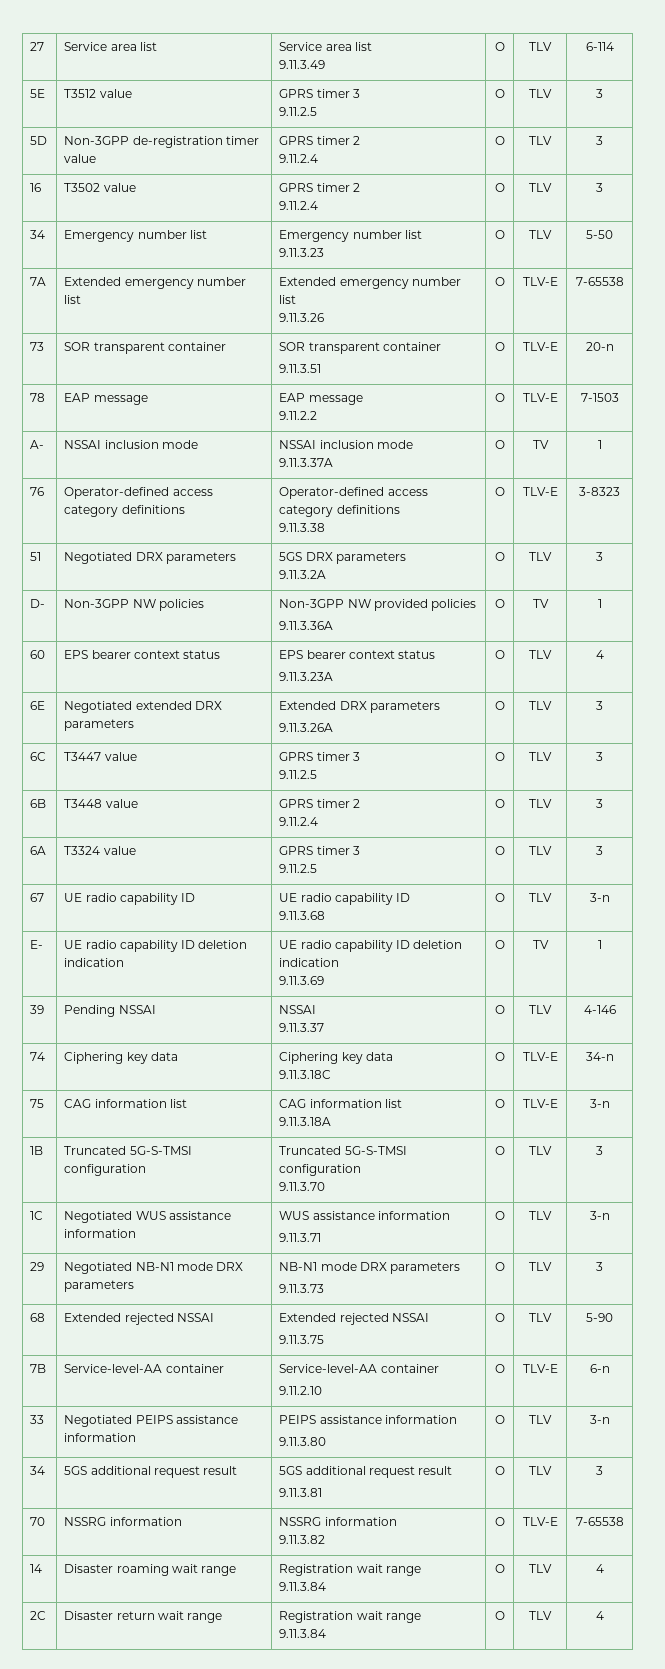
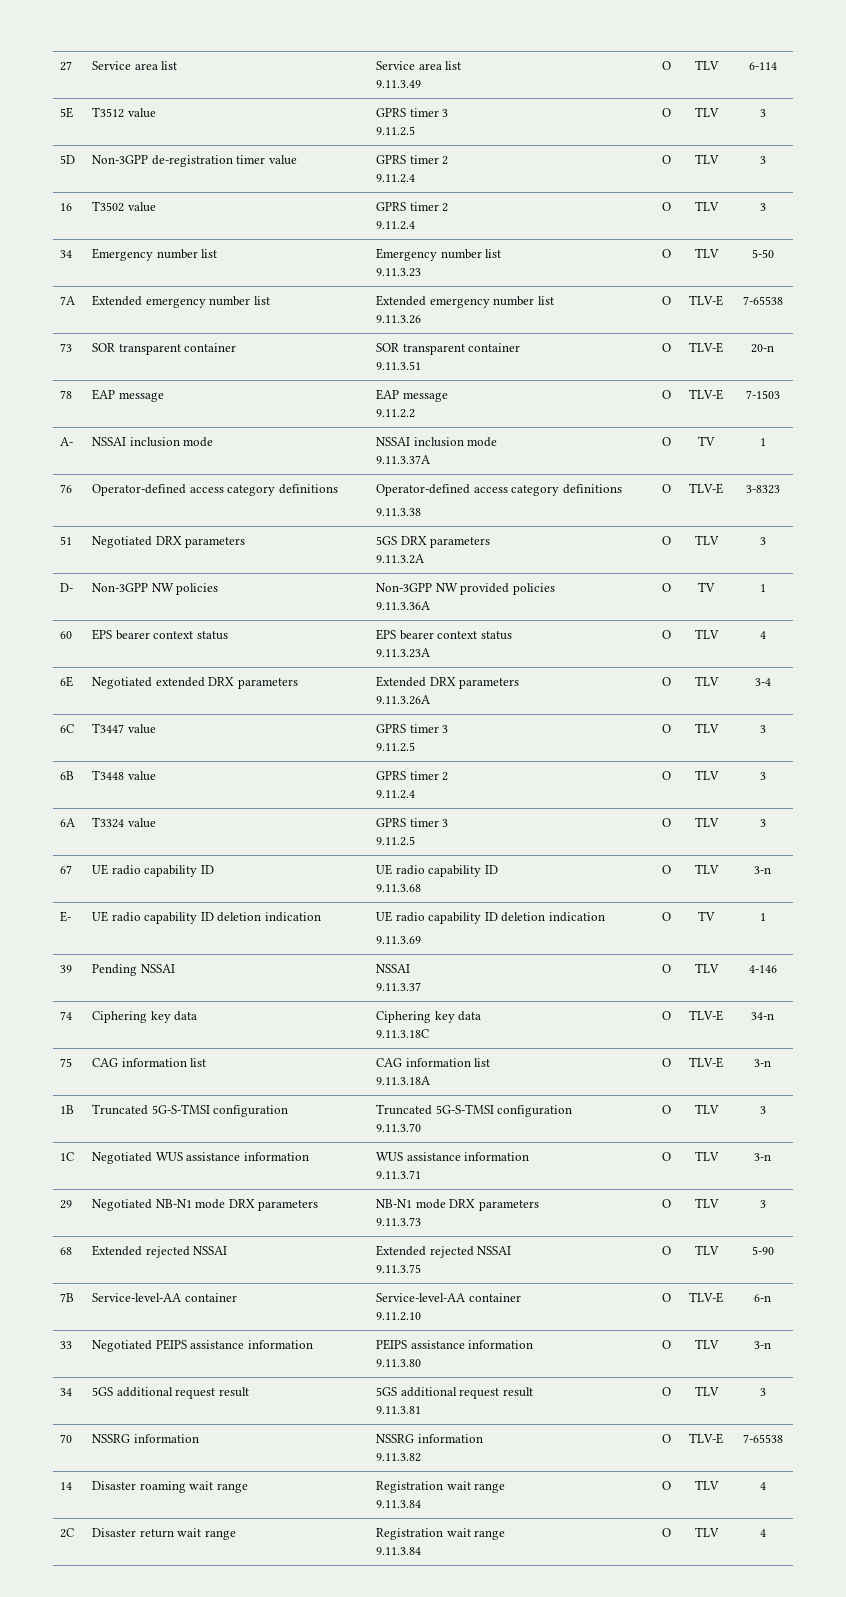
  6E | Negotiated extended DRX parameters | Extended DRX parameters
- 9.11.3.26A | O | TLV | 3
+ 9.11.3.26A | O | TLV | 3-4

